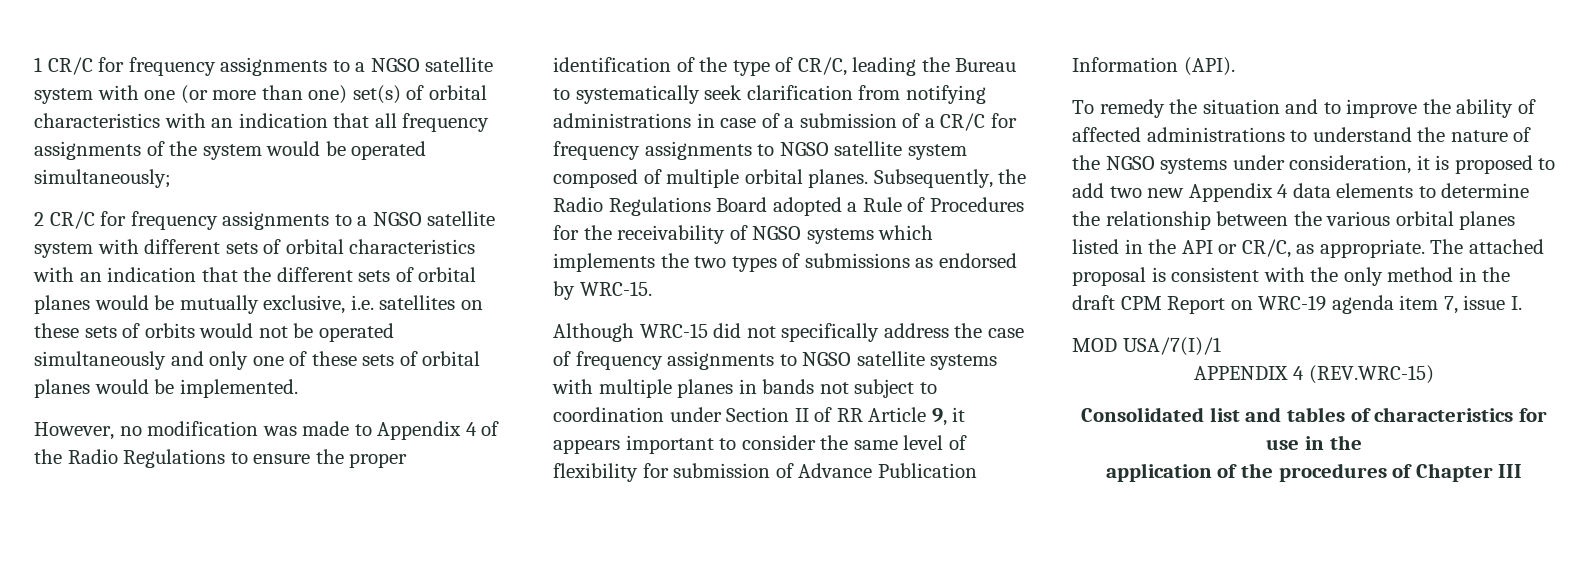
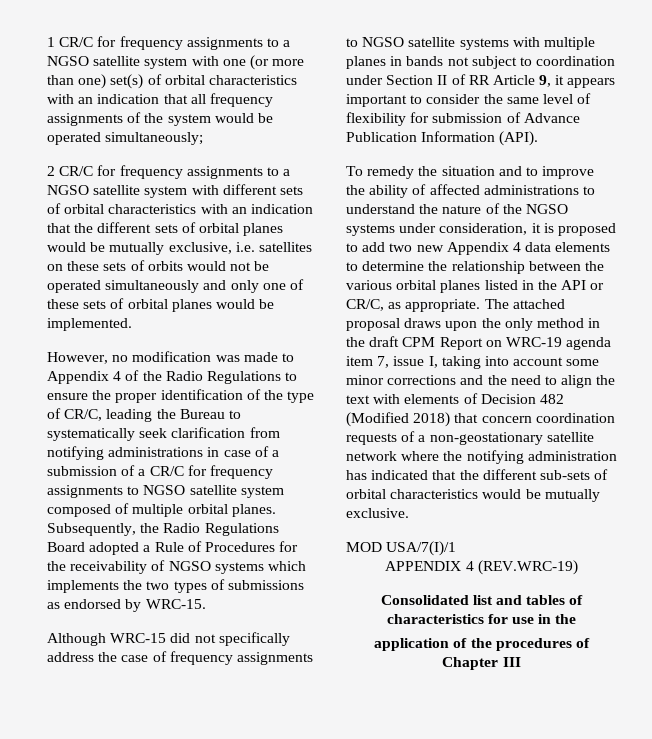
- The attached proposal is consistent with the only method in the draft CPM Report on WRC-19 agenda item 7, issue I.
+ The attached proposal draws upon the only method in the draft CPM Report on WRC-19 agenda item 7, issue I, taking into account some minor corrections and the need to align the text with elements of Decision 482 (Modified 2018) that concern coordination requests of a non-geostationary satellite network where the notifying administration has indicated that the different sub-sets of orbital characteristics would be mutually exclusive.
- APPENDIX 4 (REV.WRC-15)
+ APPENDIX 4 (REV.WRC-19)

